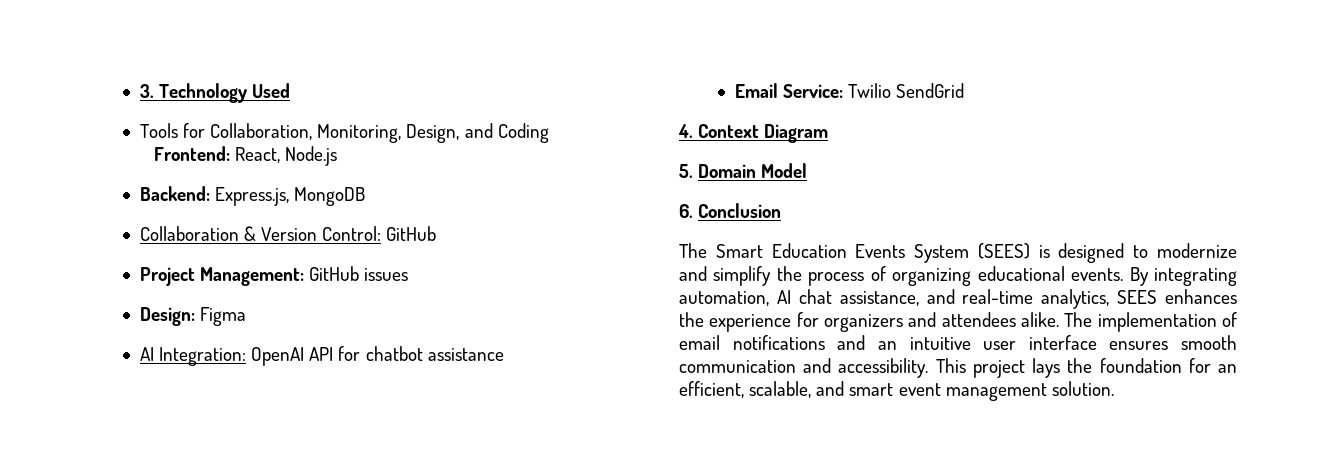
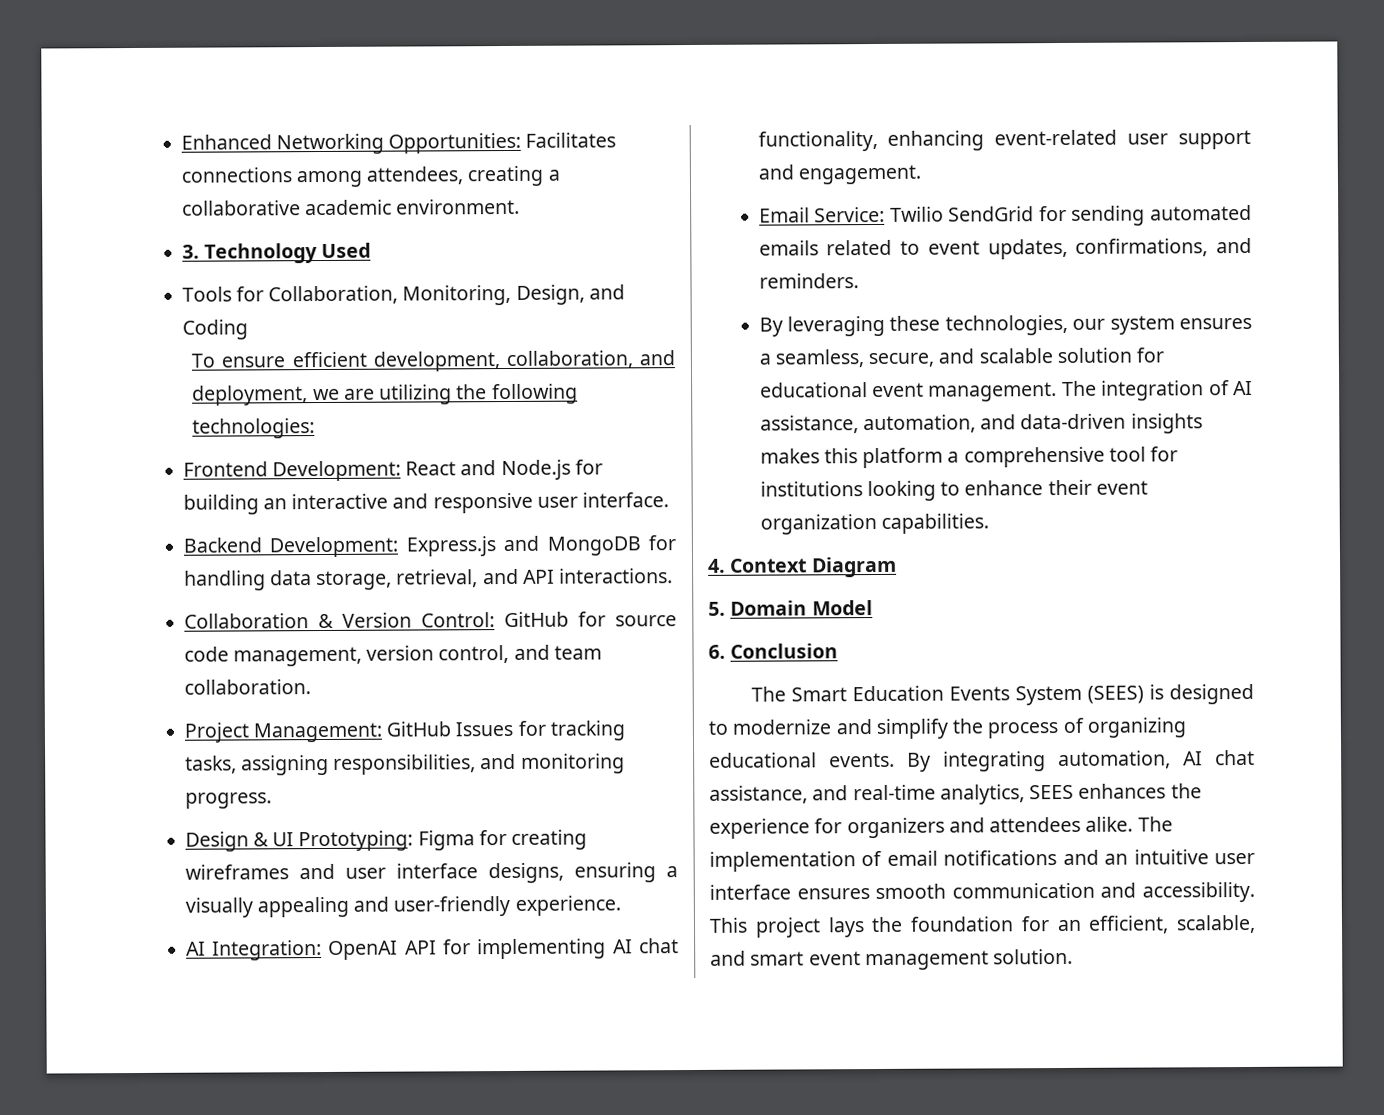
+ Enhanced Networking Opportunities: Facilitates connections among attendees, creating a collaborative academic environment.
- Frontend: React, Node.js
- Backend: Express.js, MongoDB
+ To ensure efficient development, collaboration, and deployment, we are utilizing the following technologies:
+ Frontend Development: React and Node.js for building an interactive and responsive user interface.
+ Backend Development: Express.js and MongoDB for handling data storage, retrieval, and API interactions.
- Collaboration & Version Control: GitHub
- Project Management: GitHub issues
- Design: Figma
+ Collaboration & Version Control: GitHub for source code management, version control, and team collaboration.
+ Project Management: GitHub Issues for tracking tasks, assigning responsibilities, and monitoring progress.
+ Design & UI Prototyping: Figma for creating wireframes and user interface designs, ensuring a visually appealing and user-friendly experience.
- AI Integration: OpenAI API for chatbot assistance
- Email Service: Twilio SendGrid
+ AI Integration: OpenAI API for implementing AI chat functionality, enhancing event-related user support and engagement.
+ Email Service: Twilio SendGrid for sending automated emails related to event updates, confirmations, and reminders.
+ By leveraging these technologies, our system ensures a seamless, secure, and scalable solution for educational event management. The integration of AI assistance, automation, and data-driven insights makes this platform a comprehensive tool for institutions looking to enhance their event organization capabilities.

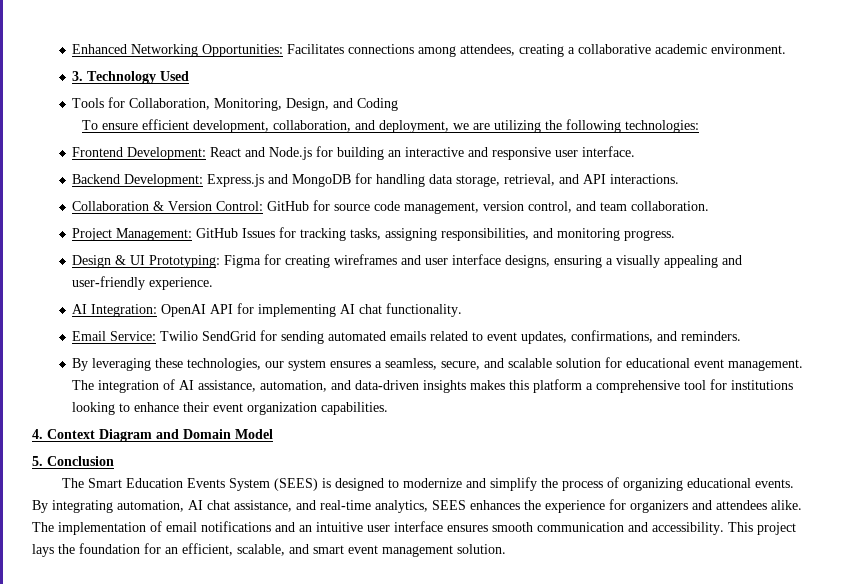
- AI Integration: OpenAI API for implementing AI chat functionality, enhancing event-related user support and engagement.
+ AI Integration: OpenAI API for implementing AI chat functionality.
- 4. Context Diagram
- 5. Domain Model
+ 4. Context Diagram and Domain Model
- 6. Conclusion
+ 5. Conclusion

